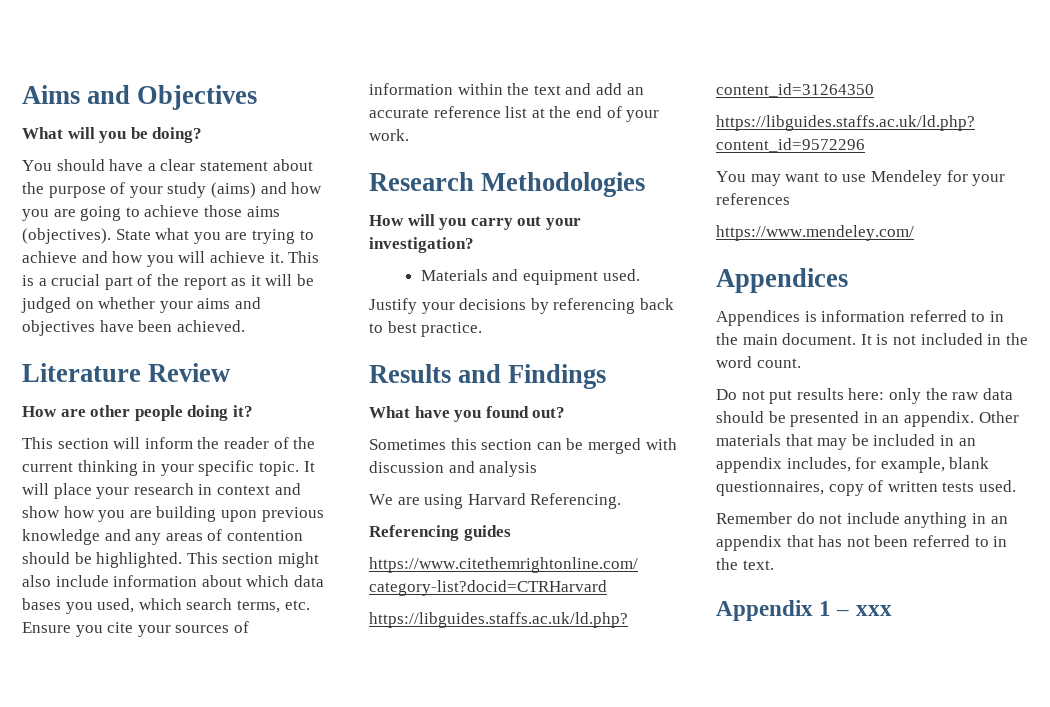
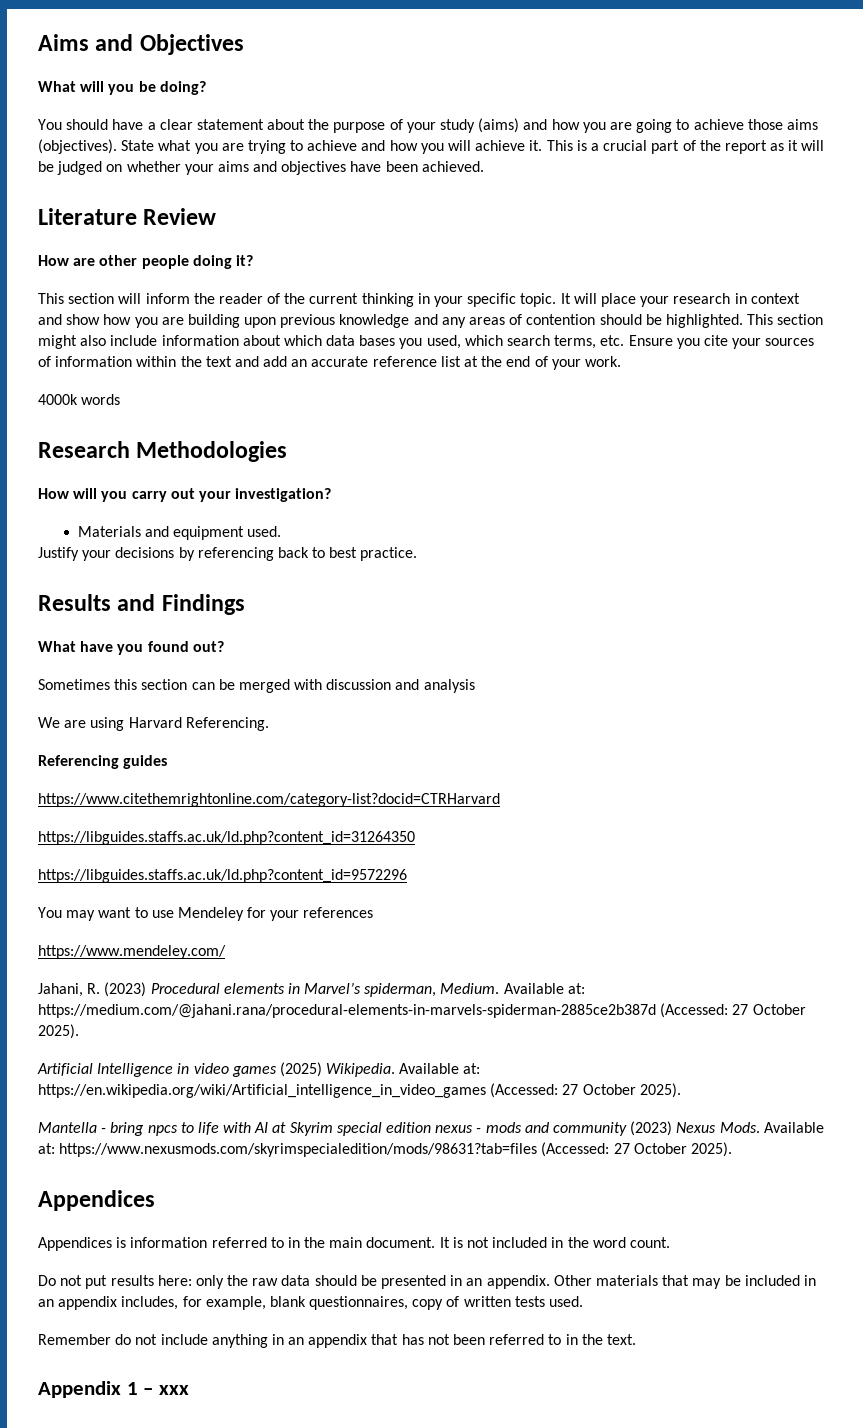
+ 4000k words
+ Jahani, R. (2023) Procedural elements in Marvel’s spiderman, Medium. Available at: https://medium.com/@jahani.rana/procedural-elements-in-marvels-spiderman-2885ce2b387d (Accessed: 27 October 2025).
+ Artificial Intelligence in video games (2025) Wikipedia. Available at: https://en.wikipedia.org/wiki/Artificial_intelligence_in_video_games (Accessed: 27 October 2025).
+ Mantella - bring npcs to life with AI at Skyrim special edition nexus - mods and community (2023) Nexus Mods. Available at: https://www.nexusmods.com/skyrimspecialedition/mods/98631?tab=files (Accessed: 27 October 2025).

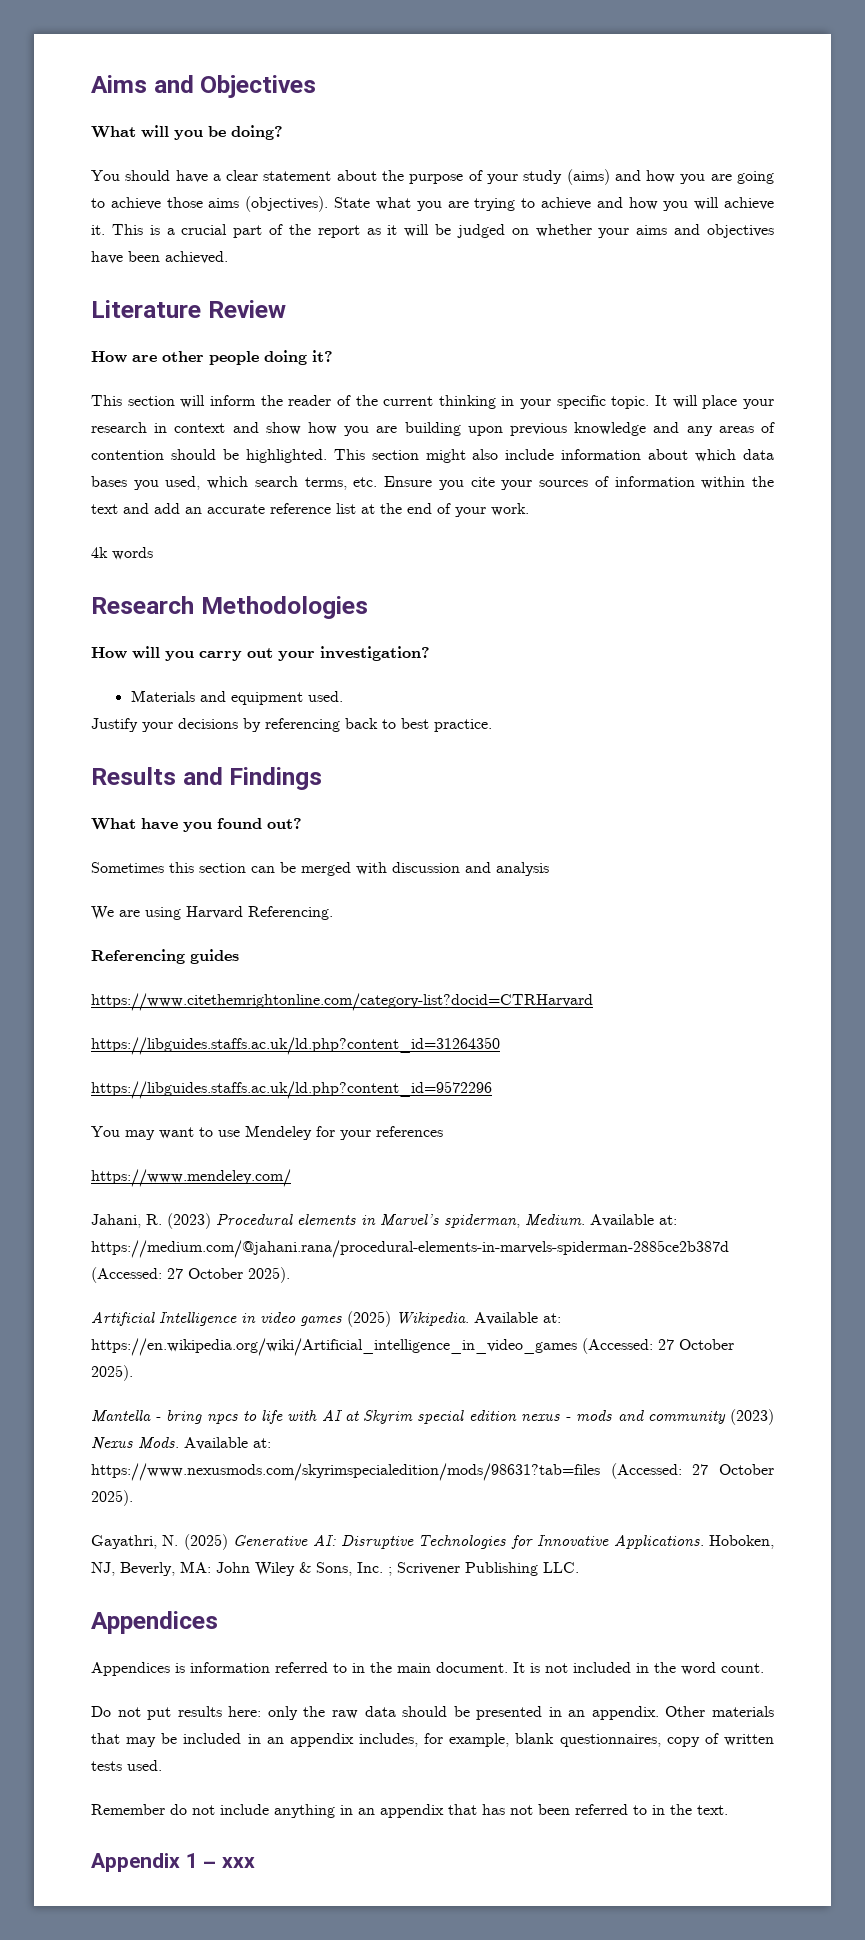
- 4000k words
+ 4k words
+ Gayathri, N. (2025) Generative AI: Disruptive Technologies for Innovative Applications. Hoboken, NJ, Beverly, MA: John Wiley & Sons, Inc. ; Scrivener Publishing LLC.

